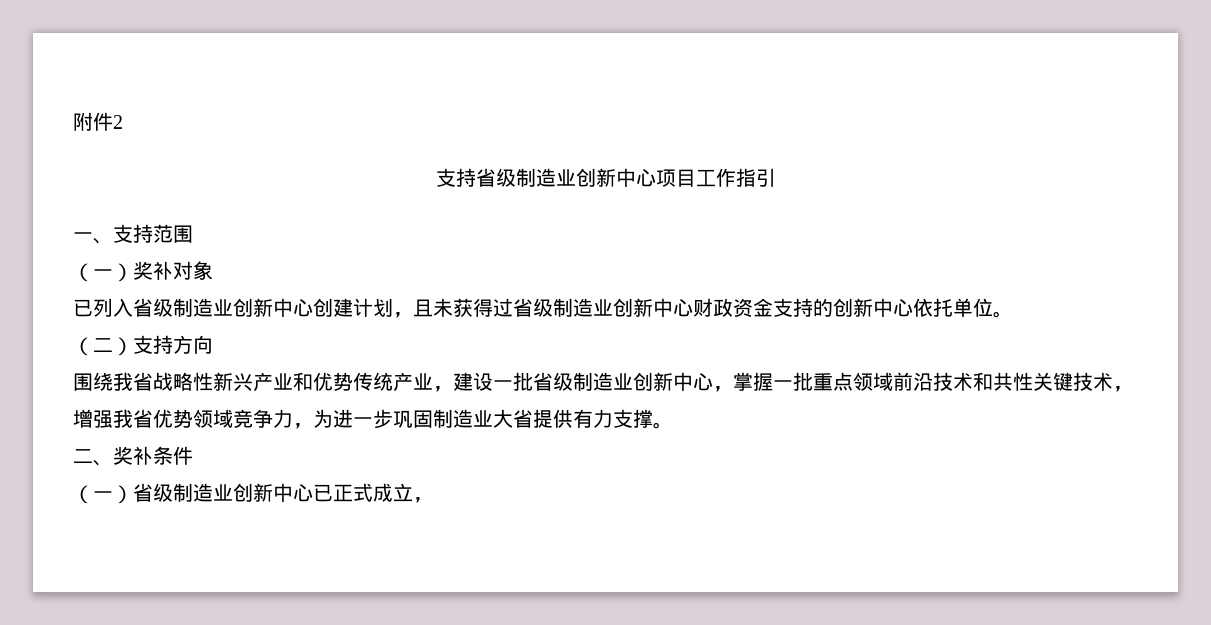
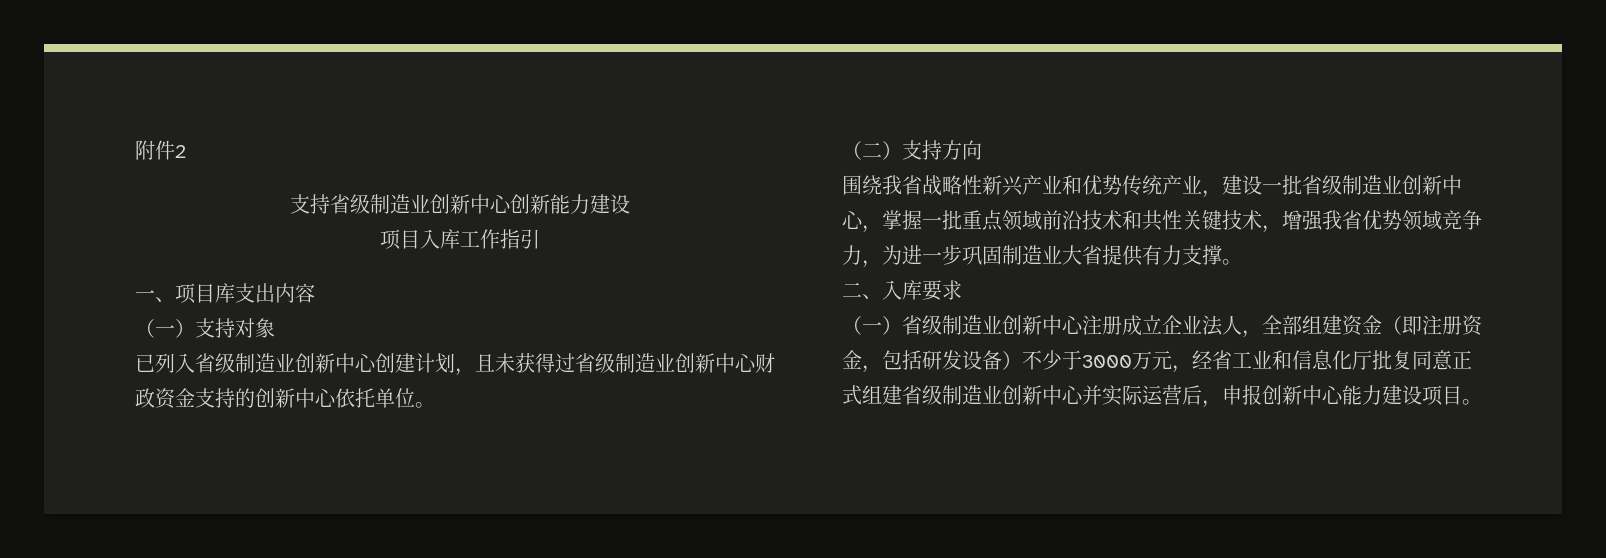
- 支持省级制造业创新中心项目工作指引
+ 支持省级制造业创新中心创新能力建设
+ 项目入库工作指引
- 一、支持范围
- （一）奖补对象
+ 一、项目库支出内容
+ （一）支持对象
- 二、奖补条件
+ 二、入库要求
- （一）省级制造业创新中心已正式成立，
+ （一）省级制造业创新中心注册成立企业法人，全部组建资金（即注册资金，包括研发设备）不少于3000万元，经省工业和信息化厅批复同意正式组建省级制造业创新中心并实际运营后，申报创新中心能力建设项目。

